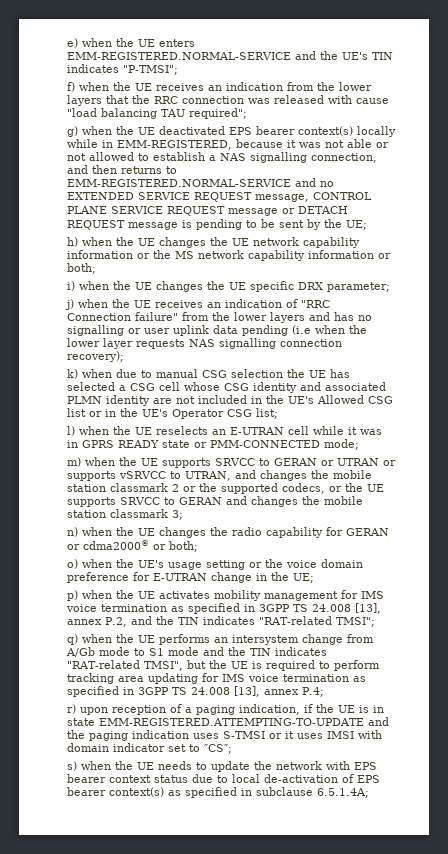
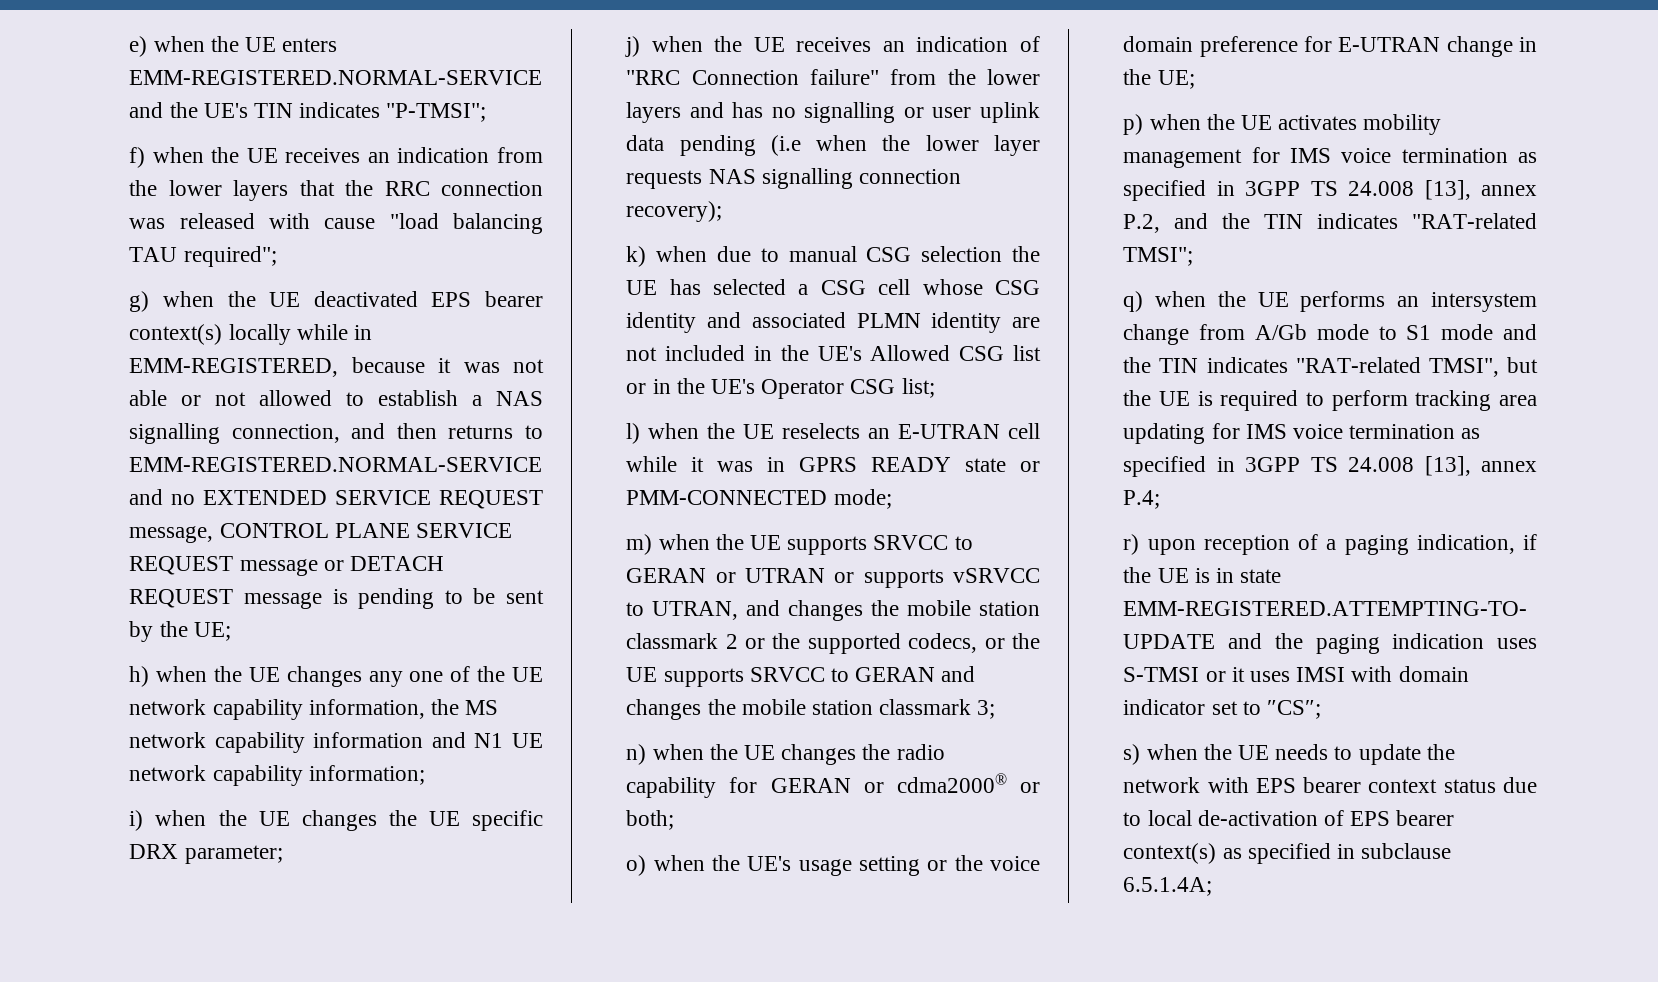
- h) when the UE changes the UE network capability information or the MS network capability information or both;
+ h) when the UE changes any one of the UE network capability information, the MS network capability information and N1 UE network capability information;

